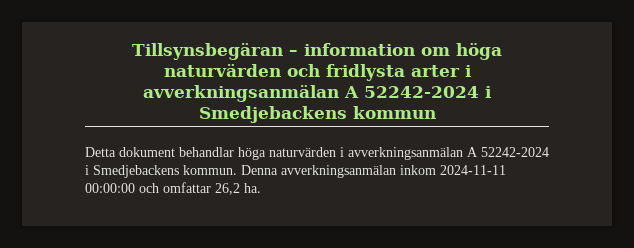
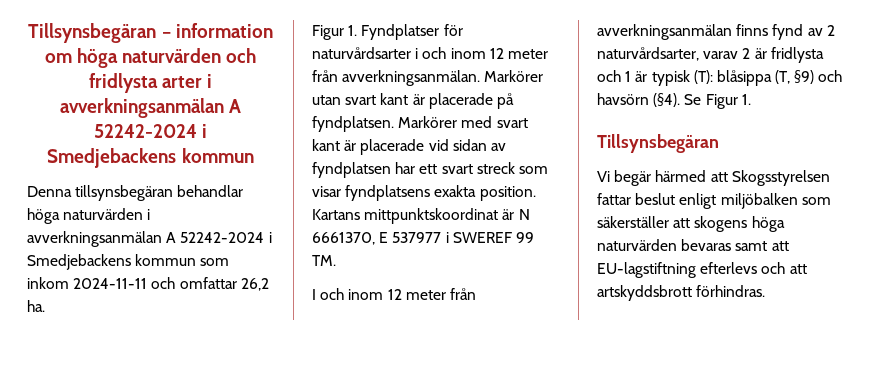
- Detta dokument behandlar höga naturvärden i avverkningsanmälan A 52242-2024 i Smedjebackens kommun. Denna avverkningsanmälan inkom 2024-11-11 00:00:00 och omfattar 26,2 ha.
+ Denna tillsynsbegäran behandlar höga naturvärden i avverkningsanmälan A 52242-2024 i Smedjebackens kommun som inkom 2024-11-11 och omfattar 26,2 ha.
+ Figur 1. Fyndplatser för naturvårdsarter i och inom 12 meter från avverkningsanmälan. Markörer utan svart kant är placerade på fyndplatsen. Markörer med svart kant är placerade vid sidan av fyndplatsen har ett svart streck som visar fyndplatsens exakta position. Kartans mittpunktskoordinat är N 6661370, E 537977 i SWEREF 99 TM.
+ I och inom 12 meter från avverkningsanmälan finns fynd av 2 naturvårdsarter, varav 2 är fridlysta och 1 är typisk (T): blåsippa (T, §9) och havsörn (§4). Se Figur 1.
+ Tillsynsbegäran
+ Vi begär härmed att Skogsstyrelsen fattar beslut enligt miljöbalken som säkerställer att skogens höga naturvärden bevaras samt att EU-lagstiftning efterlevs och att artskyddsbrott förhindras.

